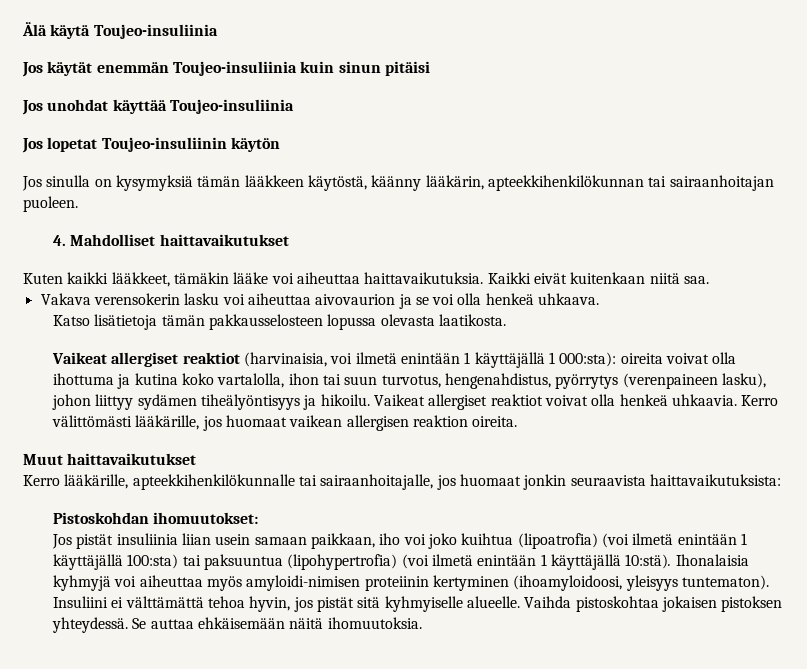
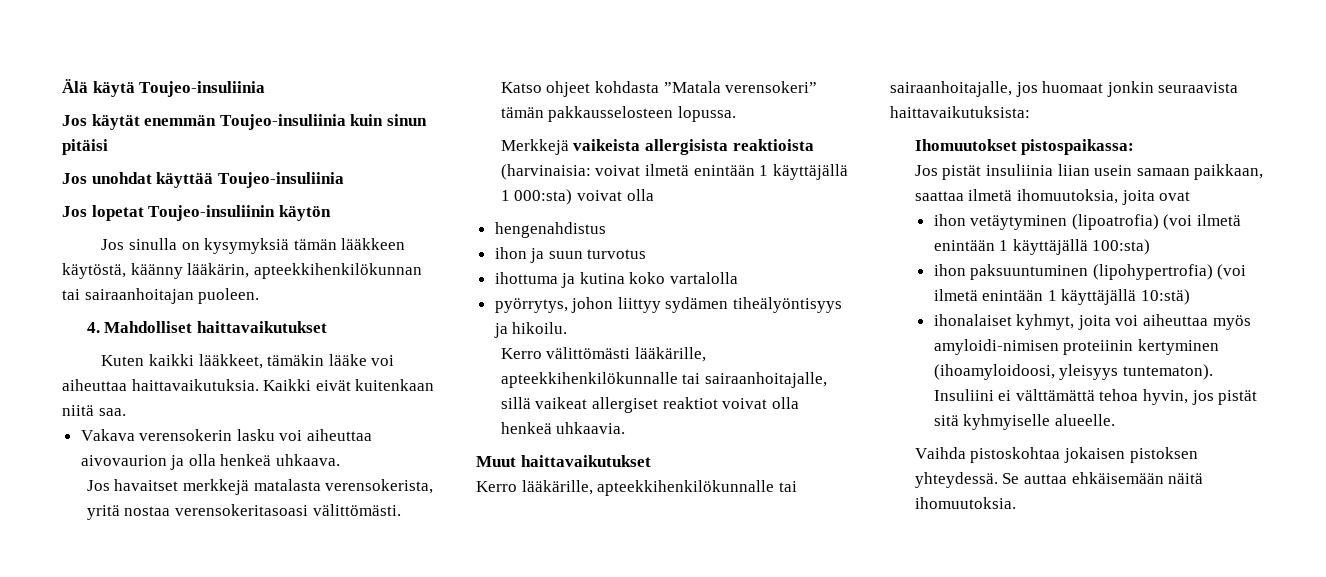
- Vakava verensokerin lasku voi aiheuttaa aivovaurion ja se voi olla henkeä uhkaava.
+ Vakava verensokerin lasku voi aiheuttaa aivovaurion ja olla henkeä uhkaava.
- Katso lisätietoja tämän pakkausselosteen lopussa olevasta laatikosta.
- Vaikeat allergiset reaktiot (harvinaisia, voi ilmetä enintään 1 käyttäjällä 1 000:sta): oireita voivat olla ihottuma ja kutina koko vartalolla, ihon tai suun turvotus, hengenahdistus, pyörrytys (verenpaineen lasku), johon liittyy sydämen tiheälyöntisyys ja hikoilu. Vaikeat allergiset reaktiot voivat olla henkeä uhkaavia. Kerro välittömästi lääkärille, jos huomaat vaikean allergisen reaktion oireita.
+ Jos havaitset merkkejä matalasta verensokerista, yritä nostaa verensokeritasoasi välittömästi. Katso ohjeet kohdasta ”Matala verensokeri” tämän pakkausselosteen lopussa.
+ Merkkejä vaikeista allergisista reaktioista (harvinaisia: voivat ilmetä enintään 1 käyttäjällä 1 000:sta) voivat olla
+ hengenahdistus
+ ihon ja suun turvotus
+ ihottuma ja kutina koko vartalolla
+ pyörrytys, johon liittyy sydämen tiheälyöntisyys ja hikoilu.
+ Kerro välittömästi lääkärille, apteekkihenkilökunnalle tai sairaanhoitajalle, sillä vaikeat allergiset reaktiot voivat olla henkeä uhkaavia.
- Pistoskohdan ihomuutokset:
+ Ihomuutokset pistospaikassa:
- Jos pistät insuliinia liian usein samaan paikkaan, iho voi joko kuihtua (lipoatrofia) (voi ilmetä enintään 1 käyttäjällä 100:sta) tai paksuuntua (lipohypertrofia) (voi ilmetä enintään 1 käyttäjällä 10:stä). Ihonalaisia kyhmyjä voi aiheuttaa myös amyloidi-nimisen proteiinin kertyminen (ihoamyloidoosi, yleisyys tuntematon).
+ Jos pistät insuliinia liian usein samaan paikkaan, saattaa ilmetä ihomuutoksia, joita ovat
+ ihon vetäytyminen (lipoatrofia) (voi ilmetä enintään 1 käyttäjällä 100:sta)
+ ihon paksuuntuminen (lipohypertrofia) (voi ilmetä enintään 1 käyttäjällä 10:stä)
+ ihonalaiset kyhmyt, joita voi aiheuttaa myös amyloidi-nimisen proteiinin kertyminen (ihoamyloidoosi, yleisyys tuntematon).
- Insuliini ei välttämättä tehoa hyvin, jos pistät sitä kyhmyiselle alueelle. Vaihda pistoskohtaa jokaisen pistoksen yhteydessä.
+ Insuliini ei välttämättä tehoa hyvin, jos pistät sitä kyhmyiselle alueelle.
+ Vaihda pistoskohtaa jokaisen pistoksen yhteydessä.

